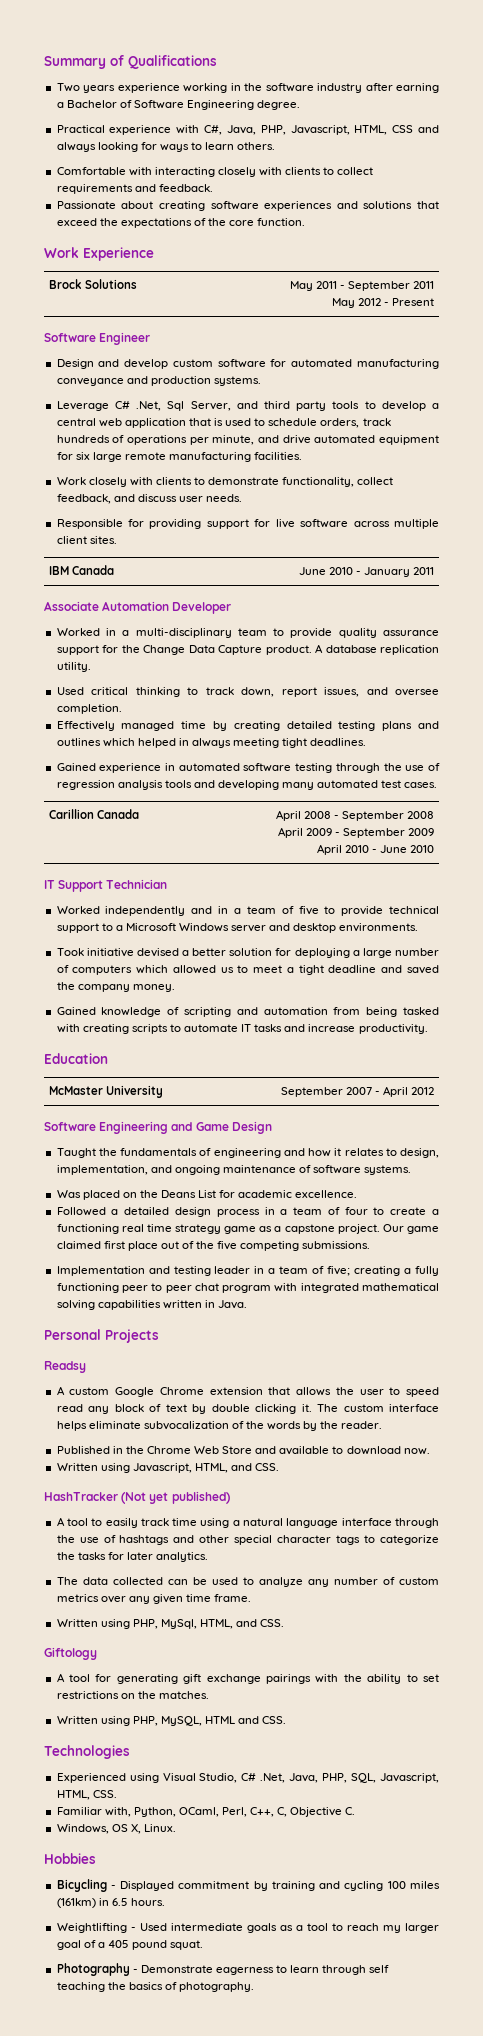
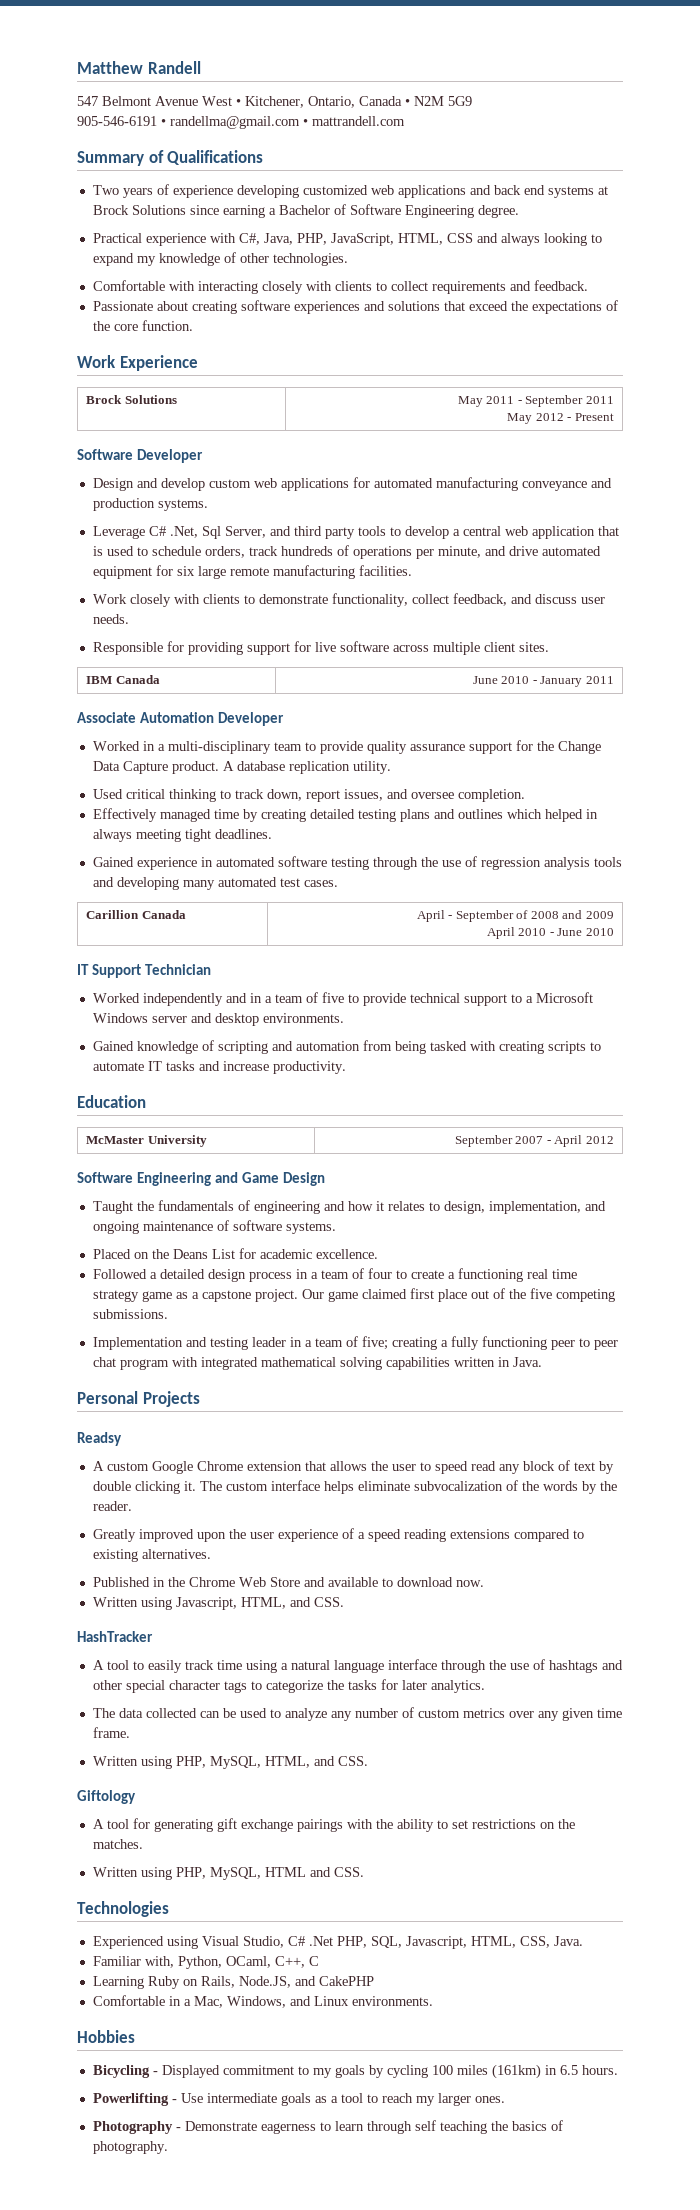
+ Matthew Randell
+ 547 Belmont Avenue West • Kitchener, Ontario, Canada • N2M 5G9
+ 905-546-6191 • randellma@gmail.com • mattrandell.com
- Two years experience working in the software industry after earning a Bachelor of Software Engineering degree.
+ Two years of experience developing customized web applications and back end systems at Brock Solutions since earning a Bachelor of Software Engineering degree.
- Practical experience with C#, Java, PHP, Javascript, HTML, CSS and always looking for ways to learn others.
+ Practical experience with C#, Java, PHP, JavaScript, HTML, CSS and always looking to expand my knowledge of other technologies.
- Software Engineer
+ Software Developer
- Design and develop custom software for automated manufacturing conveyance and production systems.
+ Design and develop custom web applications for automated manufacturing conveyance and production systems.
- Carillion Canada | April 2008 - September 2008
- April 2009 - September 2009
+ Carillion Canada | April - September of 2008 and 2009
- Took initiative devised a better solution for deploying a large number of computers which allowed us to meet a tight deadline and saved the company money.
- Was placed on the Deans List for academic excellence.
+ Placed on the Deans List for academic excellence.
+ Greatly improved upon the user experience of a speed reading extensions compared to existing alternatives.
- HashTracker (Not yet published)
+ HashTracker
- Written using PHP, MySql, HTML, and CSS.
+ Written using PHP, MySQL, HTML, and CSS.
- Experienced using Visual Studio, C# .Net, Java, PHP, SQL, Javascript, HTML, CSS.
+ Experienced using Visual Studio, C# .Net PHP, SQL, Javascript, HTML, CSS, Java.
- Familiar with, Python, OCaml, Perl, C++, C, Objective C.
- Windows, OS X, Linux.
+ Familiar with, Python, OCaml, C++, C
+ Learning Ruby on Rails, Node.JS, and CakePHP
+ Comfortable in a Mac, Windows, and Linux environments.
- Bicycling - Displayed commitment by training and cycling 100 miles (161km) in 6.5 hours.
+ Bicycling - Displayed commitment to my goals by cycling 100 miles (161km) in 6.5 hours.
- Weightlifting - Used intermediate goals as a tool to reach my larger goal of a 405 pound squat.
+ Powerlifting - Use intermediate goals as a tool to reach my larger ones.

